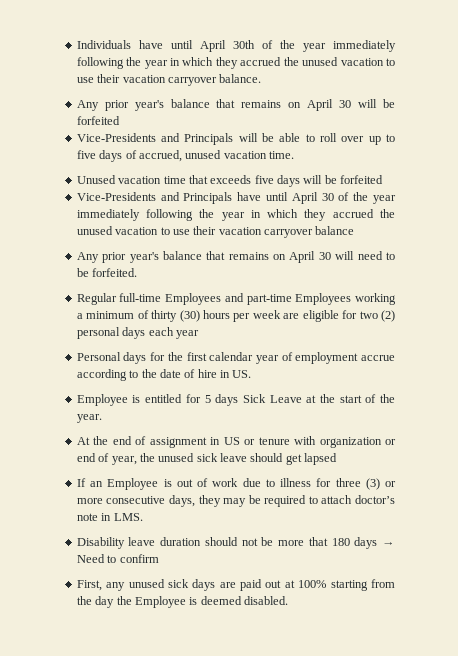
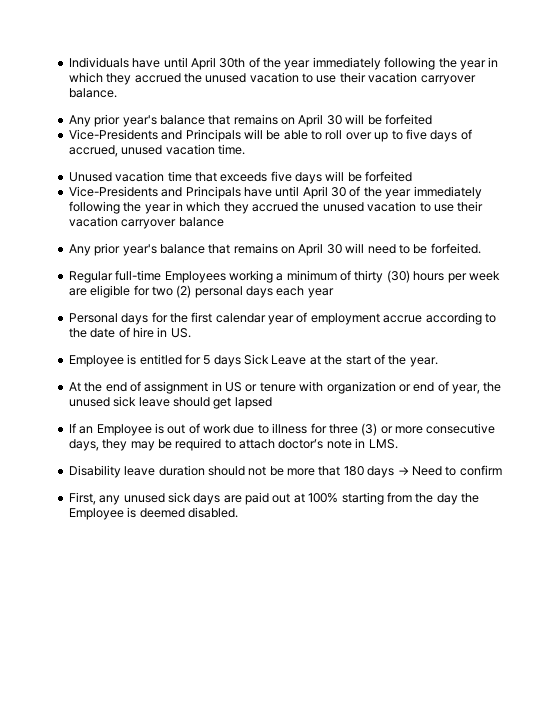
- Regular full-time Employees and part-time Employees working a minimum of thirty (30) hours per week are eligible for two (2) personal days each year
+ Regular full-time Employees working a minimum of thirty (30) hours per week are eligible for two (2) personal days each year

